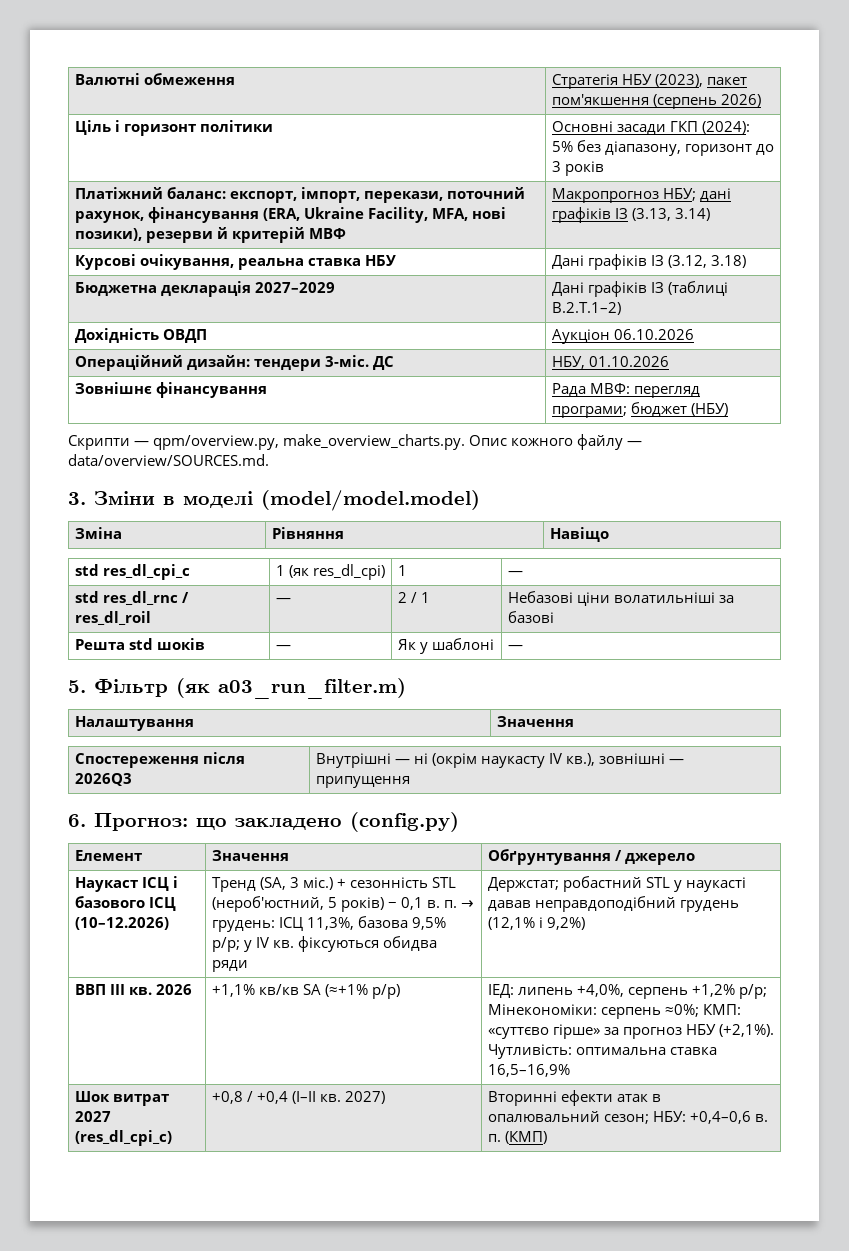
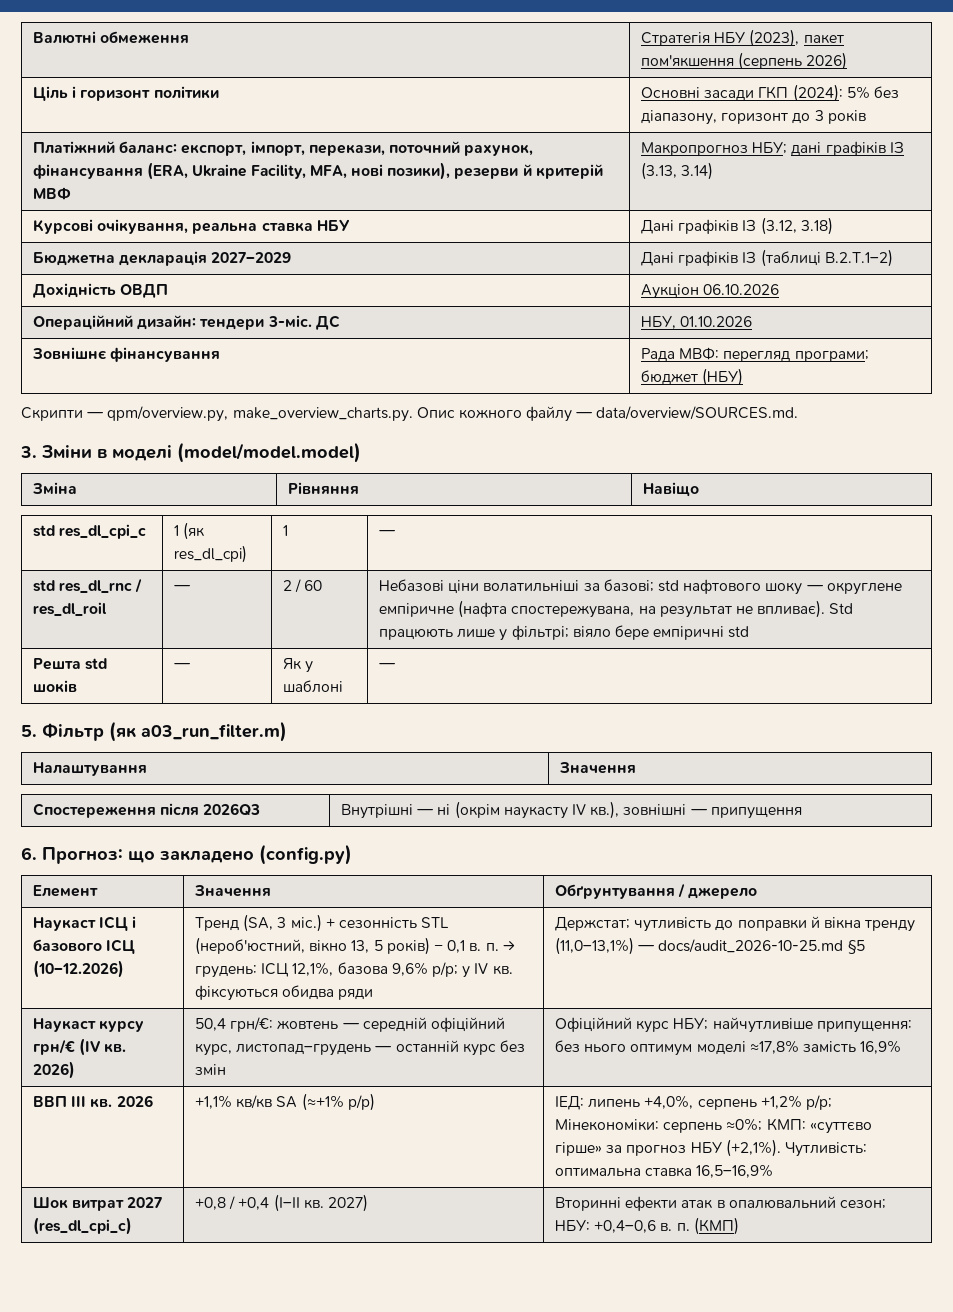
- std res_dl_rnc / res_dl_roil | — | 2 / 1 | Небазові ціни волатильніші за базові
+ std res_dl_rnc / res_dl_roil | — | 2 / 60 | Небазові ціни волатильніші за базові; std нафтового шоку — округлене емпіричне (нафта спостережувана, на результат не впливає). Std працюють лише у фільтрі; віяло бере емпіричні std
- + сезонність STL (нероб'юстний, 5 років) − 0,1 в. п. → грудень: ІСЦ 11,3%, базова 9,5% р/р; у IV кв. фіксуються обидва ряди
+ + сезонність STL (нероб'юстний, вікно 13, 5 років) − 0,1 в. п. → грудень: ІСЦ 12,1%, базова 9,6% р/р; у IV кв. фіксуються обидва ряди
- Держстат; робастний STL у наукасті давав неправдоподібний грудень (12,1% і 9,2%)
+ Держстат; чутливість до поправки й вікна тренду (11,0–13,1%) — docs/audit_2026-10-25.md §5
+ Наукаст курсу грн/€ (IV кв. 2026) | 50,4 грн/€: жовтень — середній офіційний курс, листопад–грудень — останній курс без змін | Офіційний курс НБУ; найчутливіше припущення: без нього оптимум моделі ≈17,8% замість 16,9%

